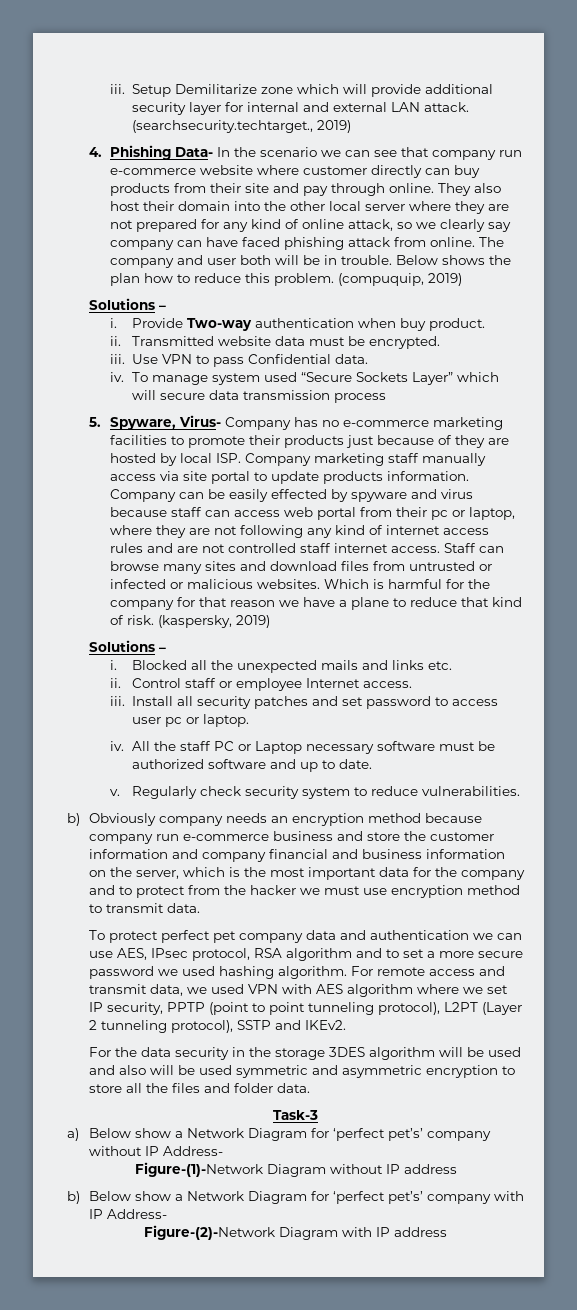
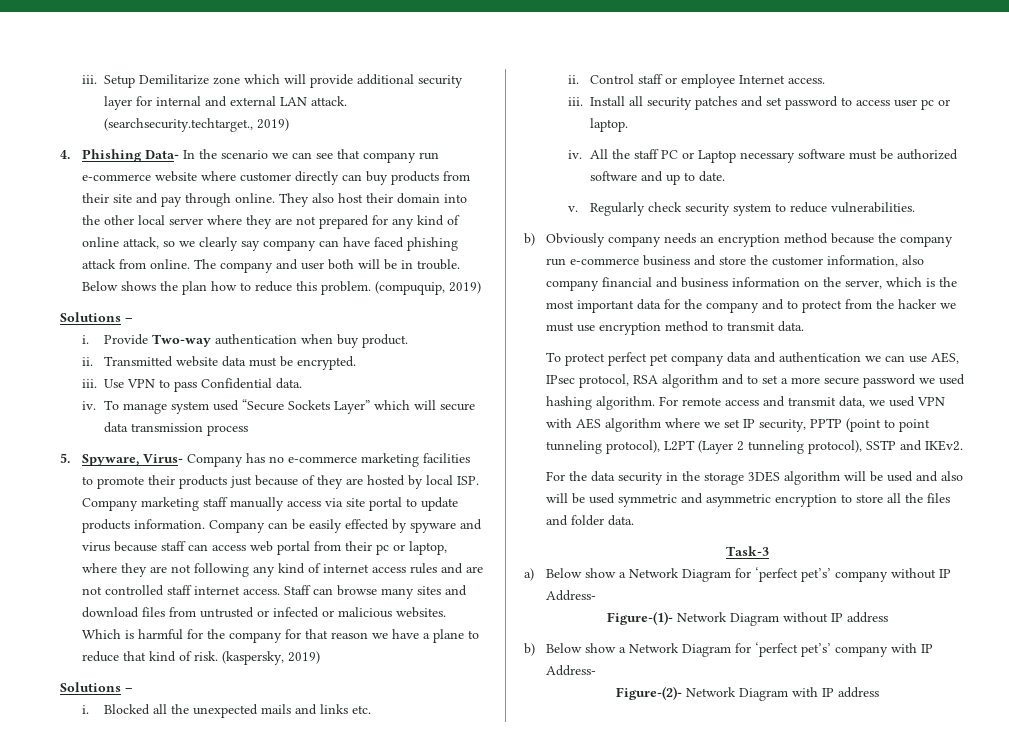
- b) Obviously company needs an encryption method because company run e-commerce business and store the customer information and company financial and business information on the server, which is the most important data for the company and to protect from the hacker we must use encryption method to transmit data.
+ b) Obviously company needs an encryption method because the company run e-commerce business and store the customer information, also company financial and business information on the server, which is the most important data for the company and to protect from the hacker we must use encryption method to transmit data.
- Figure-(1)-Network Diagram without IP address
+ Figure-(1)- Network Diagram without IP address
- Figure-(2)-Network Diagram with IP address
+ Figure-(2)- Network Diagram with IP address

